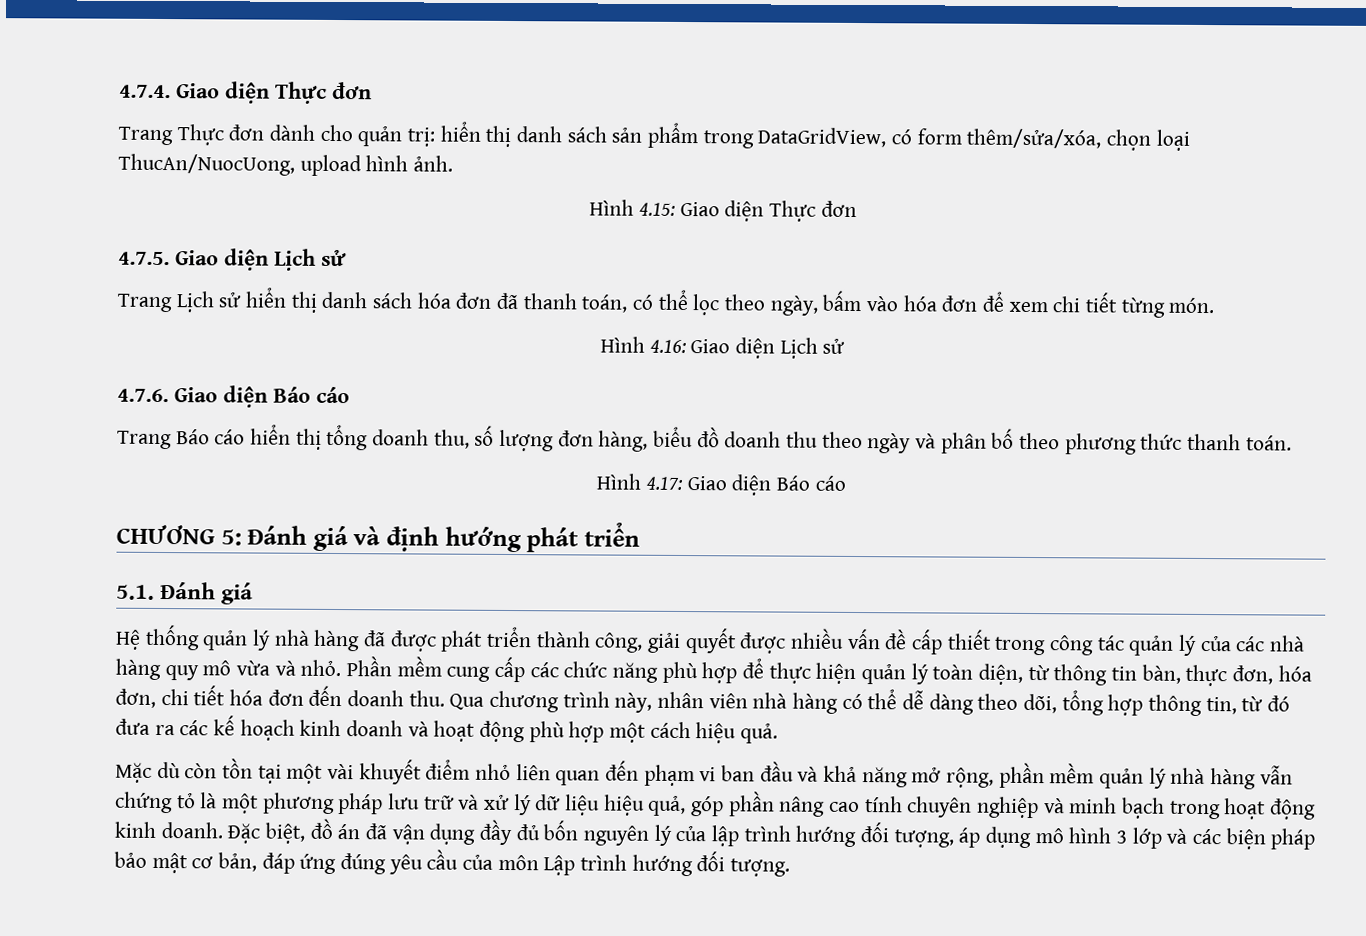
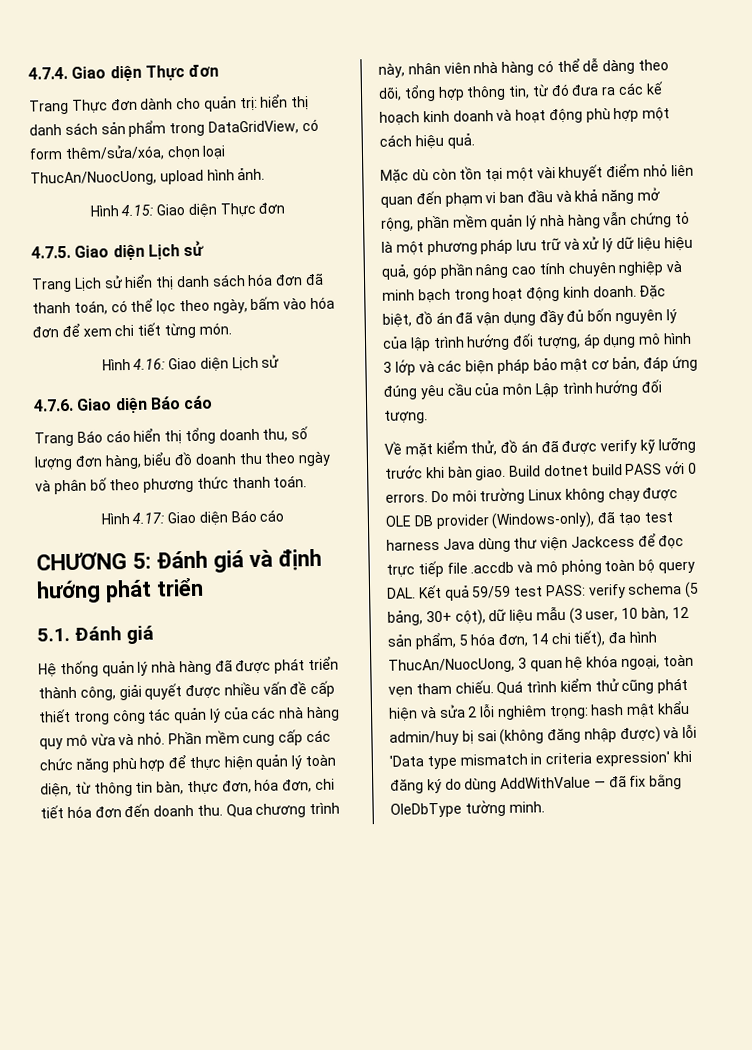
+ Về mặt kiểm thử, đồ án đã được verify kỹ lưỡng trước khi bàn giao. Build dotnet build PASS với 0 errors. Do môi trường Linux không chạy được OLE DB provider (Windows-only), đã tạo test harness Java dùng thư viện Jackcess để đọc trực tiếp file .accdb và mô phỏng toàn bộ query DAL. Kết quả 59/59 test PASS: verify schema (5 bảng, 30+ cột), dữ liệu mẫu (3 user, 10 bàn, 12 sản phẩm, 5 hóa đơn, 14 chi tiết), đa hình ThucAn/NuocUong, 3 quan hệ khóa ngoại, toàn vẹn tham chiếu. Quá trình kiểm thử cũng phát hiện và sửa 2 lỗi nghiêm trọng: hash mật khẩu admin/huy bị sai (không đăng nhập được) và lỗi 'Data type mismatch in criteria expression' khi đăng ký do dùng AddWithValue — đã fix bằng OleDbType tường minh.

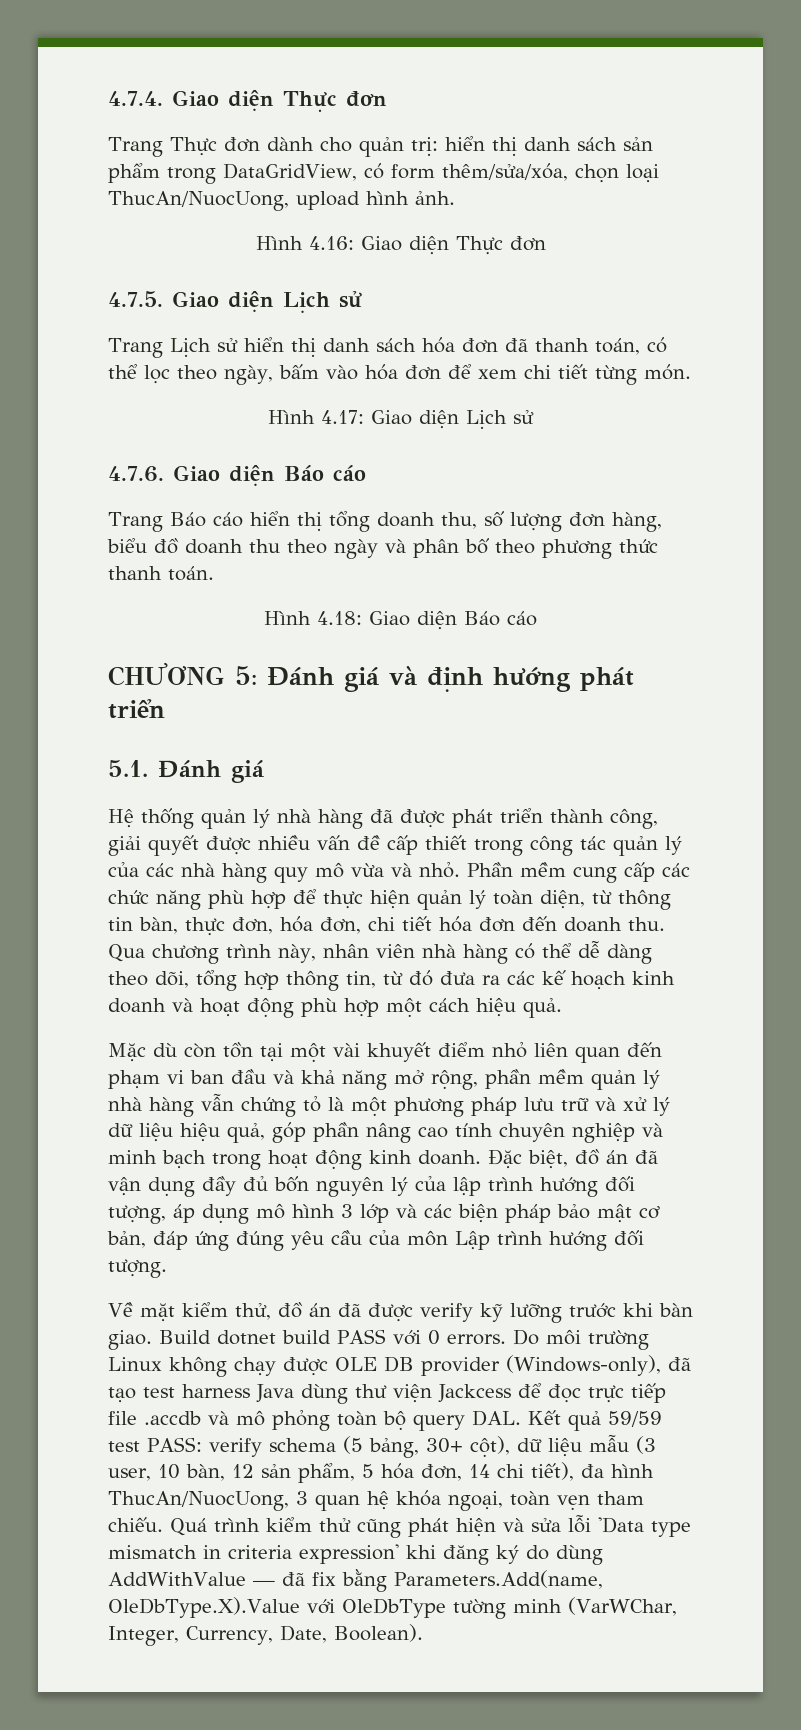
- Hình 4.15: Giao diện Thực đơn
+ Hình 4.16: Giao diện Thực đơn
- Hình 4.16: Giao diện Lịch sử
+ Hình 4.17: Giao diện Lịch sử
- Hình 4.17: Giao diện Báo cáo
+ Hình 4.18: Giao diện Báo cáo
- Quá trình kiểm thử cũng phát hiện và sửa 2 lỗi nghiêm trọng: hash mật khẩu admin/huy bị sai (không đăng nhập được) và lỗi 'Data type mismatch in criteria expression' khi đăng ký do dùng AddWithValue — đã fix bằng OleDbType tường minh.
+ Quá trình kiểm thử cũng phát hiện và sửa lỗi 'Data type mismatch in criteria expression' khi đăng ký do dùng AddWithValue — đã fix bằng Parameters.Add(name, OleDbType.X).Value với OleDbType tường minh (VarWChar, Integer, Currency, Date, Boolean).

